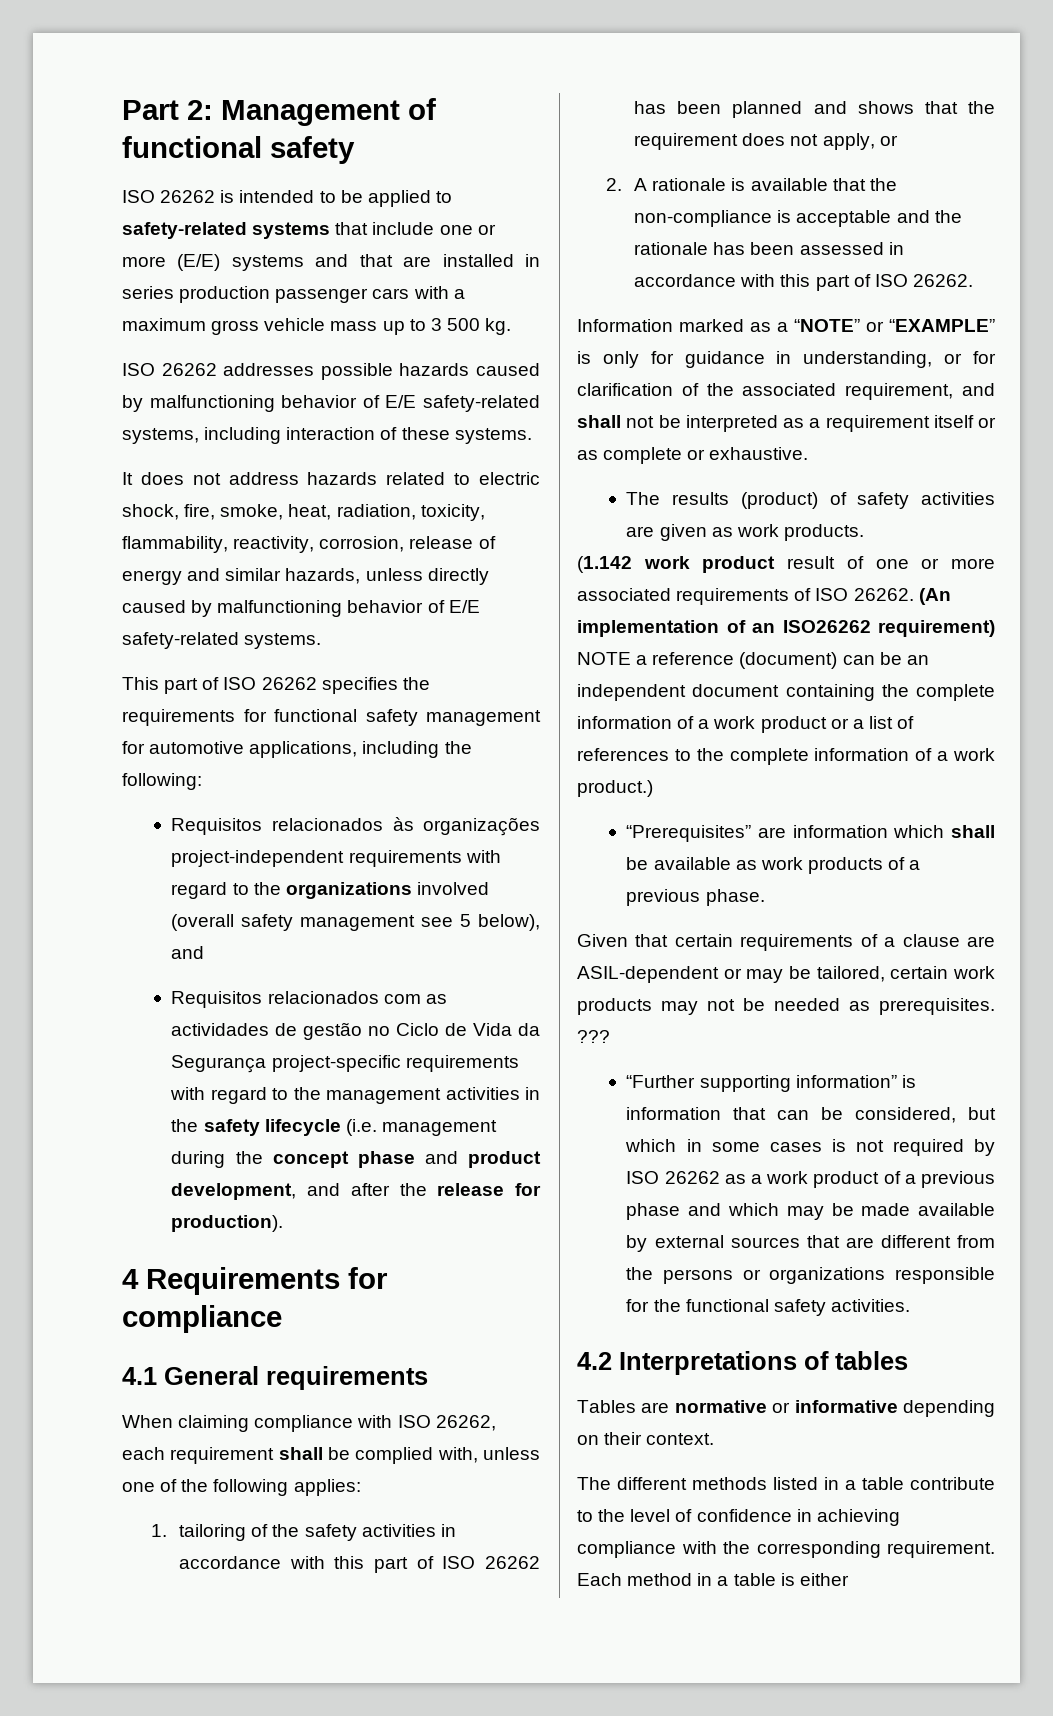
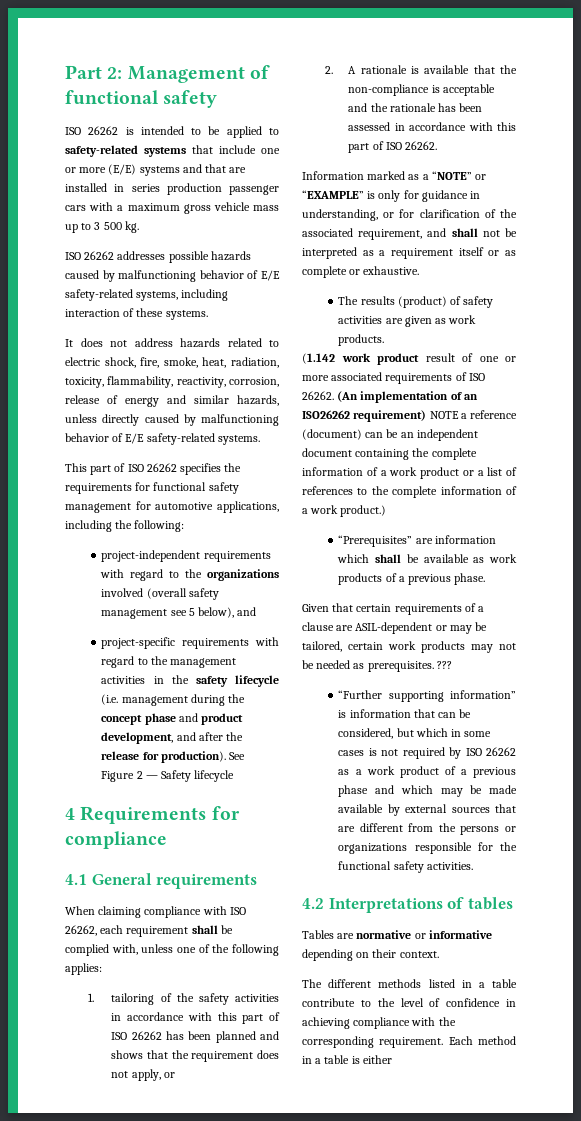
- Requisitos relacionados às organizações project-independent requirements with regard to the organizations involved (overall safety management see 5 below), and
+ project-independent requirements with regard to the organizations involved (overall safety management see 5 below), and
- Requisitos relacionados com as actividades de gestão no Ciclo de Vida da Segurança project-specific requirements with regard to the management activities in the safety lifecycle (i.e. management during the concept phase and product development, and after the release for production).
+ project-specific requirements with regard to the management activities in the safety lifecycle (i.e. management during the concept phase and product development, and after the release for production). See Figure 2 — Safety lifecycle

